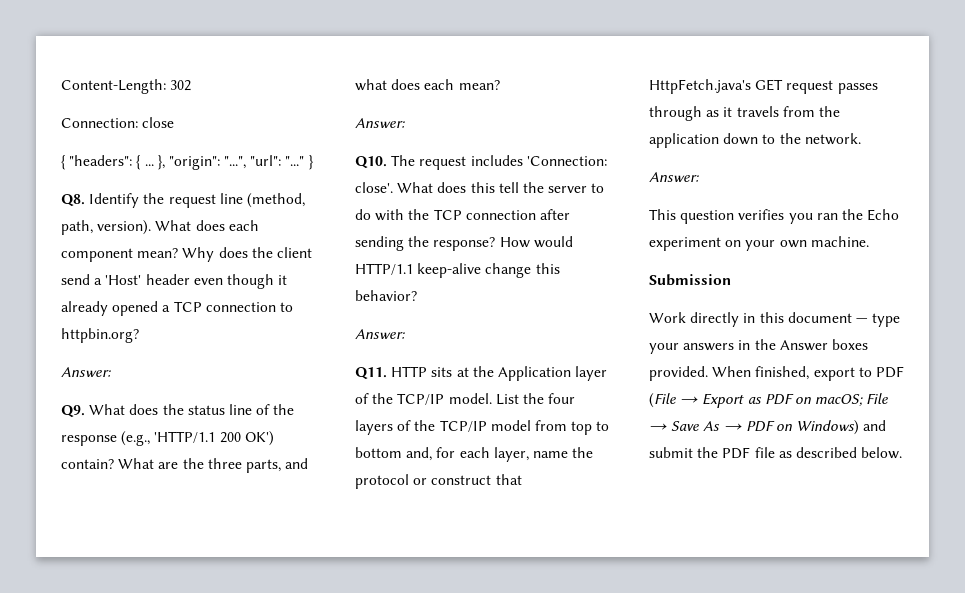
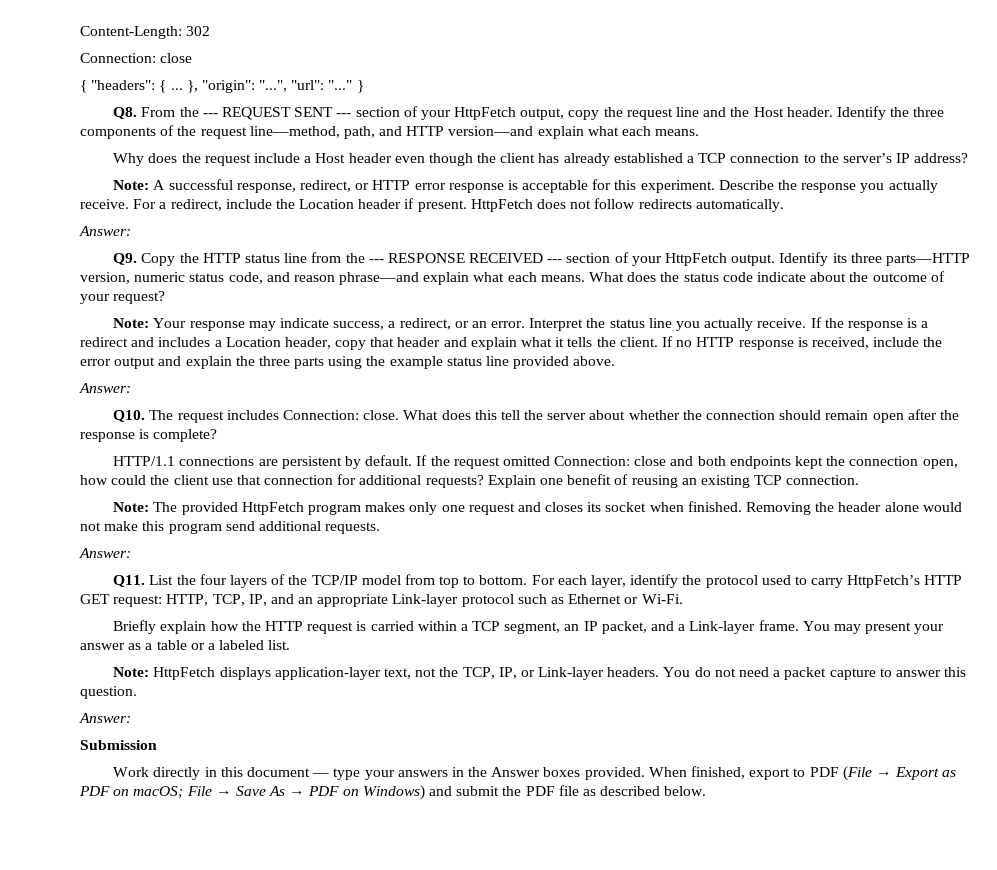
- Q8. Identify the request line (method, path, version). What does each component mean? Why does the client send a 'Host' header even though it already opened a TCP connection to httpbin.org?
+ Q8. From the --- REQUEST SENT --- section of your HttpFetch output, copy the request line and the Host header. Identify the three components of the request line—method, path, and HTTP version—and explain what each means.
+ Why does the request include a Host header even though the client has already established a TCP connection to the server’s IP address?
+ Note: A successful response, redirect, or HTTP error response is acceptable for this experiment. Describe the response you actually receive. For a redirect, include the Location header if present. HttpFetch does not follow redirects automatically.
  Answer:
- Q9. What does the status line of the response (e.g., 'HTTP/1.1 200 OK') contain? What are the three parts, and what does each mean?
+ Q9. Copy the HTTP status line from the --- RESPONSE RECEIVED --- section of your HttpFetch output. Identify its three parts—HTTP version, numeric status code, and reason phrase—and explain what each means. What does the status code indicate about the outcome of your request?
+ Note: Your response may indicate success, a redirect, or an error. Interpret the status line you actually receive. If the response is a redirect and includes a Location header, copy that header and explain what it tells the client. If no HTTP response is received, include the error output and explain the three parts using the example status line provided above.
- Q10. The request includes 'Connection: close'.
+ Q10. The request includes Connection: close.
- What does this tell the server to do with the TCP connection after sending the response? How would HTTP/1.1 keep-alive change this behavior?
+ What does this tell the server about whether the connection should remain open after the response is complete?
+ HTTP/1.1 connections are persistent by default. If the request omitted Connection: close and both endpoints kept the connection open, how could the client use that connection for additional requests? Explain one benefit of reusing an existing TCP connection.
+ Note: The provided HttpFetch program makes only one request and closes its socket when finished. Removing the header alone would not make this program send additional requests.
  Answer:
- Q11. HTTP sits at the Application layer of the TCP/IP model. List the four layers of the TCP/IP model from top to bottom and, for each layer, name the protocol or construct that HttpFetch.java's GET request passes through as it travels from the application down to the network.
+ Q11. List the four layers of the TCP/IP model from top to bottom. For each layer, identify the protocol used to carry HttpFetch’s HTTP GET request: HTTP, TCP, IP, and an appropriate Link-layer protocol such as Ethernet or Wi-Fi.
+ Briefly explain how the HTTP request is carried within a TCP segment, an IP packet, and a Link-layer frame. You may present your answer as a table or a labeled list.
+ Note: HttpFetch displays application-layer text, not the TCP, IP, or Link-layer headers. You do not need a packet capture to answer this question.
  Answer:
- This question verifies you ran the Echo experiment on your own machine.

